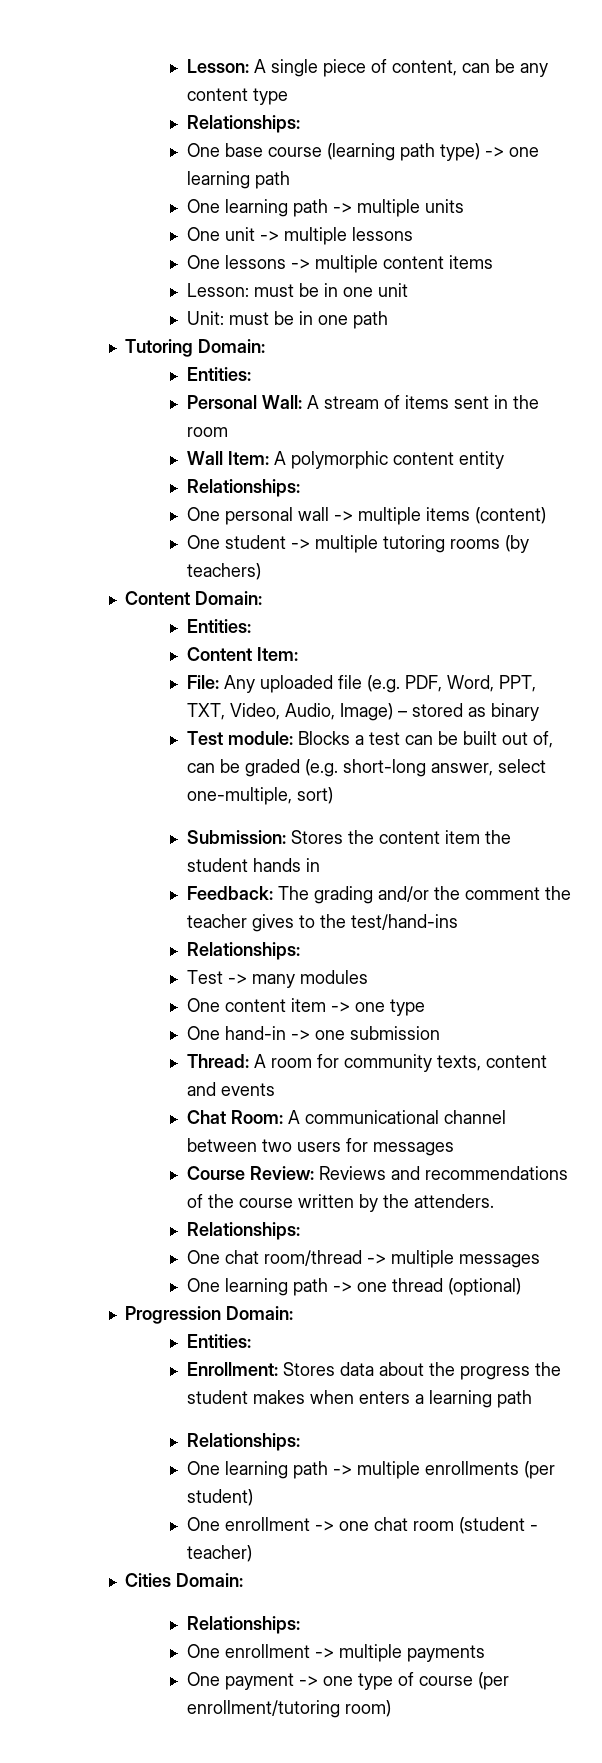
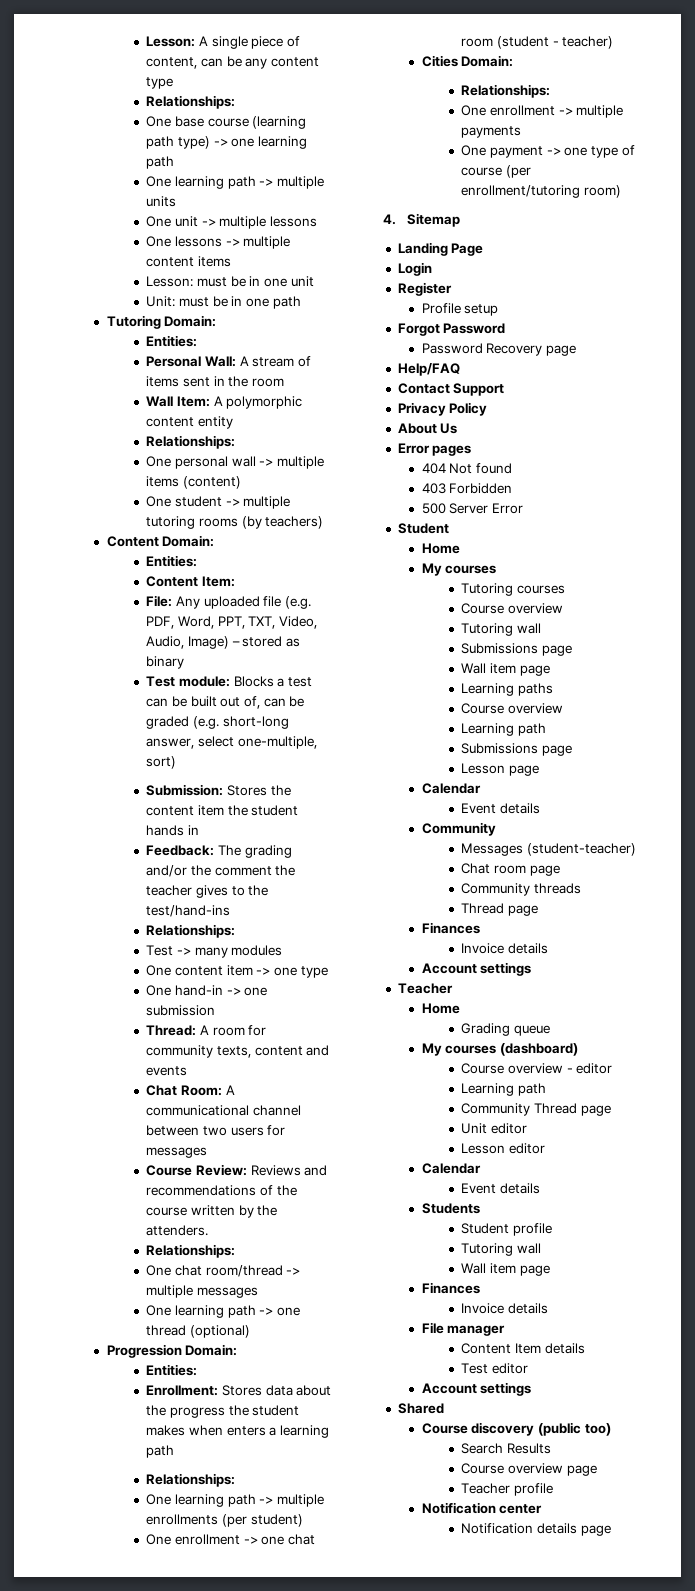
+ 4. Sitemap
+ Landing Page
+ Login
+ Register
+ Profile setup
+ Forgot Password
+ Password Recovery page
+ Help/FAQ
+ Contact Support
+ Privacy Policy
+ About Us
+ Error pages
+ 404 Not found
+ 403 Forbidden
+ 500 Server Error
+ Student
+ Home
+ My courses
+ Tutoring courses
+ Course overview
+ Tutoring wall
+ Submissions page
+ Wall item page
+ Learning paths
+ Course overview
+ Learning path
+ Submissions page
+ Lesson page
+ Calendar
+ Event details
+ Community
+ Messages (student-teacher)
+ Chat room page
+ Community threads
+ Thread page
+ Finances
+ Invoice details
+ Account settings
+ Teacher
+ Home
+ Grading queue
+ My courses (dashboard)
+ Course overview - editor
+ Learning path
+ Community Thread page
+ Unit editor
+ Lesson editor
+ Calendar
+ Event details
+ Students
+ Student profile
+ Tutoring wall
+ Wall item page
+ Finances
+ Invoice details
+ File manager
+ Content Item details
+ Test editor
+ Account settings
+ Shared
+ Course discovery (public too)
+ Search Results
+ Course overview page
+ Teacher profile
+ Notification center
+ Notification details page

